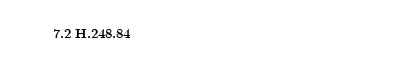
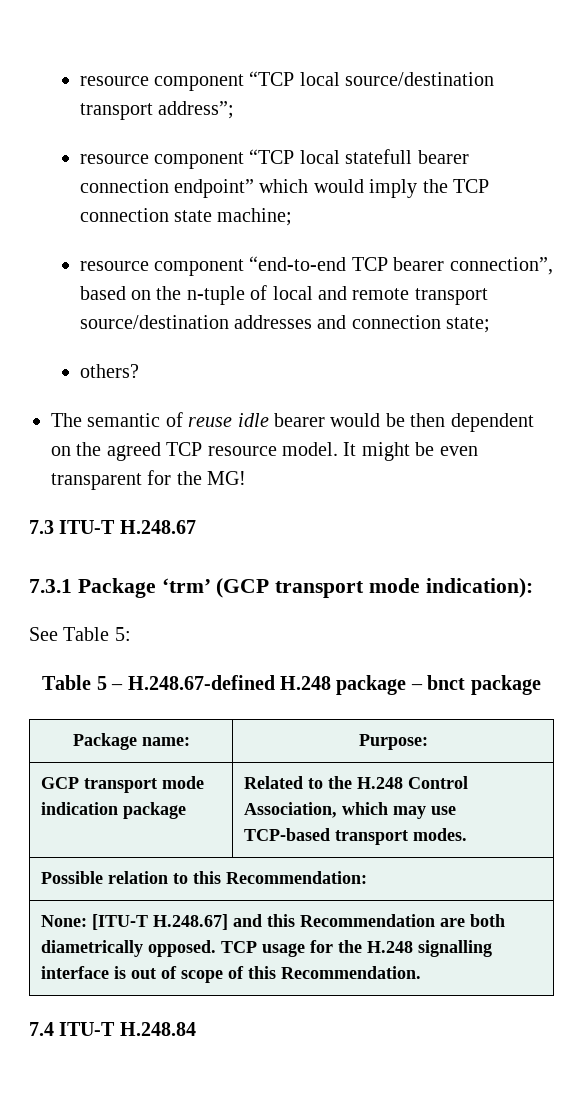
- 7.2 H.248.84
+ resource component “TCP local source/destination transport address”;
+ resource component “TCP local statefull bearer connection endpoint” which would imply the TCP connection state machine;
+ resource component “end-to-end TCP bearer connection”, based on the n-tuple of local and remote transport source/destination addresses and connection state;
+ others?
+ The semantic of reuse idle bearer would be then dependent on the agreed TCP resource model. It might be even transparent for the MG!
+ 7.3 ITU-T H.248.67
+ 7.3.1 Package ‘trm’ (GCP transport mode indication):
+ See Table 5:
+ Table 5 – H.248.67-defined H.248 package – bnct package
+ Package name: | Purpose:
+ GCP transport mode indication package | Related to the H.248 Control Association, which may use TCP-based transport modes.
+ Possible relation to this Recommendation:
+ None: [ITU-T H.248.67] and this Recommendation are both diametrically opposed. TCP usage for the H.248 signalling interface is out of scope of this Recommendation.
+ 7.4 ITU-T H.248.84

